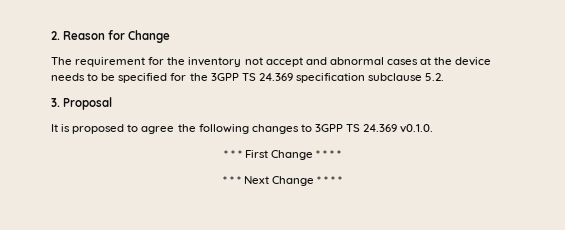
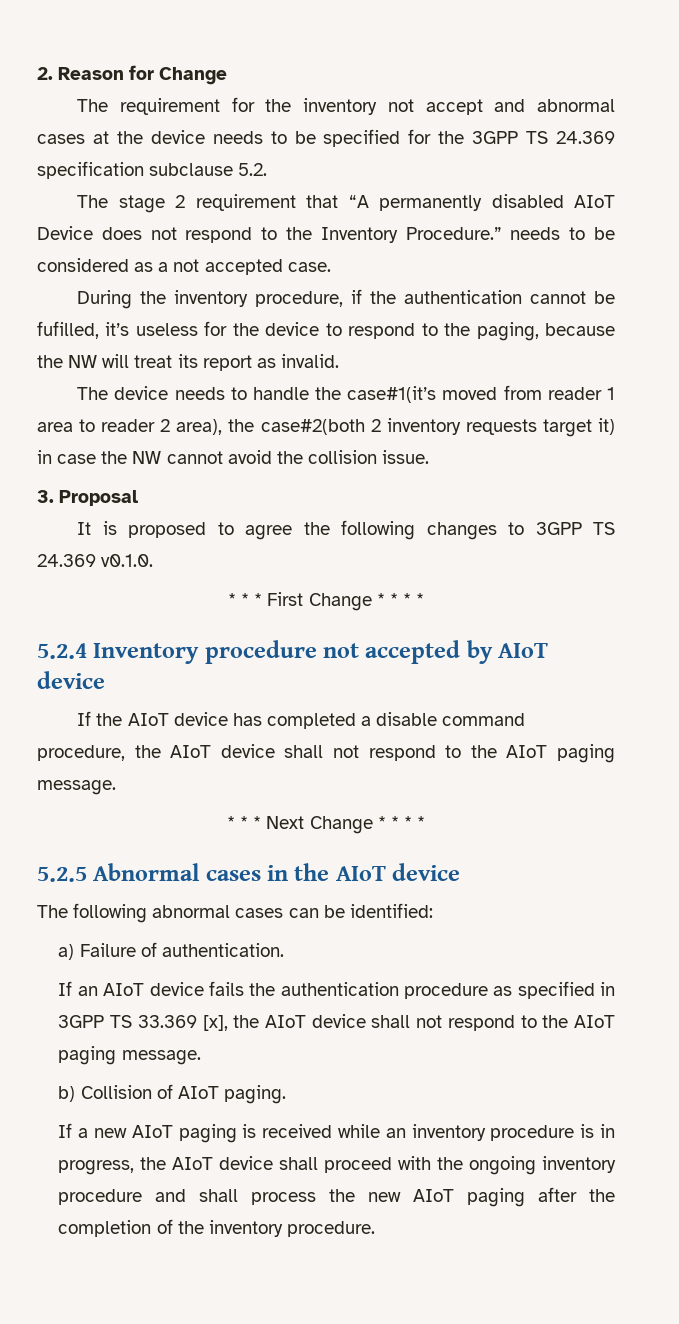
+ The stage 2 requirement that “A permanently disabled AIoT Device does not respond to the Inventory Procedure.” needs to be considered as a not accepted case.
+ During the inventory procedure, if the authentication cannot be fufilled, it’s useless for the device to respond to the paging, because the NW will treat its report as invalid.
+ The device needs to handle the case#1(it’s moved from reader 1 area to reader 2 area), the case#2(both 2 inventory requests target it) in case the NW cannot avoid the collision issue.
+ 5.2.4 Inventory procedure not accepted by AIoT device
+ If the AIoT device has completed a disable command procedure, the AIoT device shall not respond to the AIoT paging message.
+ 5.2.5 Abnormal cases in the AIoT device
+ The following abnormal cases can be identified:
+ a) Failure of authentication.
+ If an AIoT device fails the authentication procedure as specified in 3GPP TS 33.369 [x], the AIoT device shall not respond to the AIoT paging message.
+ b) Collision of AIoT paging.
+ If a new AIoT paging is received while an inventory procedure is in progress, the AIoT device shall proceed with the ongoing inventory procedure and shall process the new AIoT paging after the completion of the inventory procedure.

